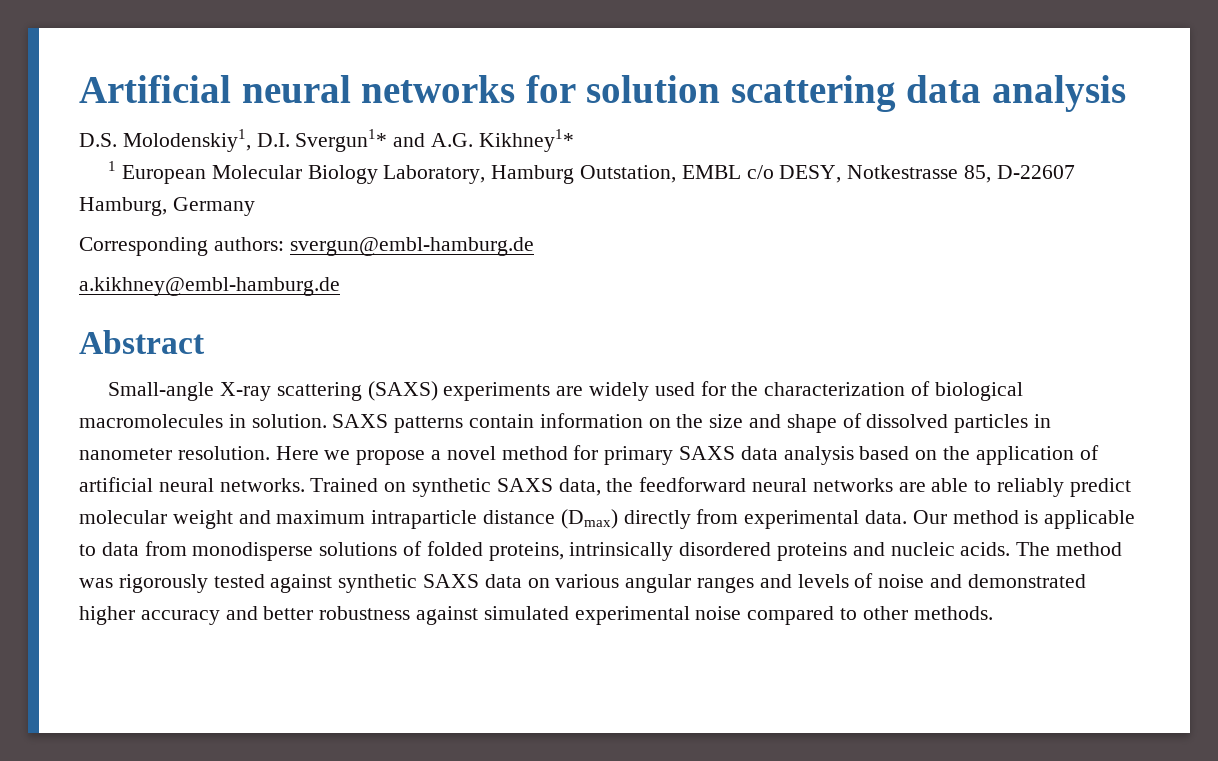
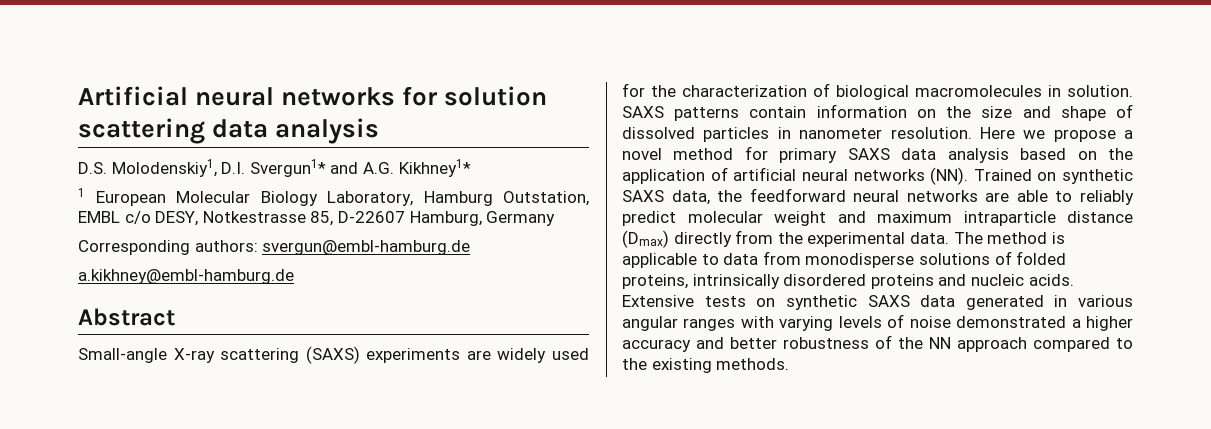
- Here we propose a novel method for primary SAXS data analysis based on the application of artificial neural networks. Trained on synthetic SAXS data, the feedforward neural networks are able to reliably predict molecular weight and maximum intraparticle distance (Dmax) directly from experimental data.
+ Here we propose a novel method for primary SAXS data analysis based on the application of artificial neural networks (NN). Trained on synthetic SAXS data, the feedforward neural networks are able to reliably predict molecular weight and maximum intraparticle distance (Dmax) directly from the experimental data.
- Our method is applicable to data from monodisperse solutions of folded proteins, intrinsically disordered proteins and nucleic acids.
+ The method is applicable to data from monodisperse solutions of folded proteins, intrinsically disordered proteins and nucleic acids.
- The method was rigorously tested against synthetic SAXS data on various angular ranges and levels of noise and demonstrated higher accuracy and better robustness against simulated experimental noise compared to other methods.
+ Extensive tests on synthetic SAXS data generated in various angular ranges with varying levels of noise demonstrated a higher accuracy and better robustness of the NN approach compared to the existing methods.

